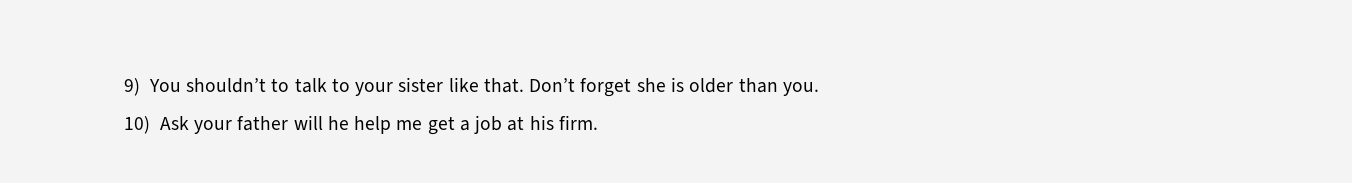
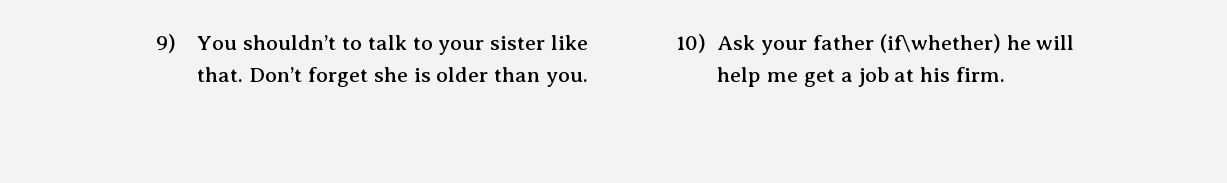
- 10) Ask your father will he help me get a job at his firm.
+ 10) Ask your father (if\whether) he will help me get a job at his firm.

